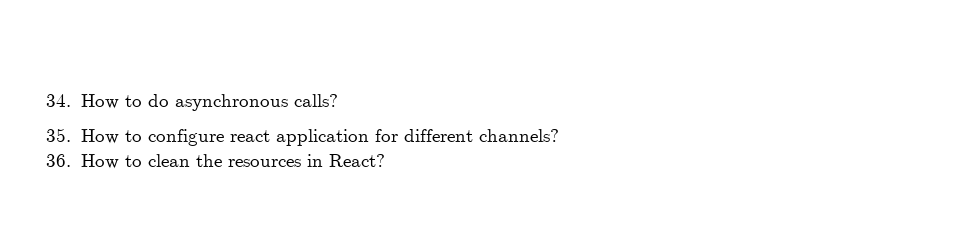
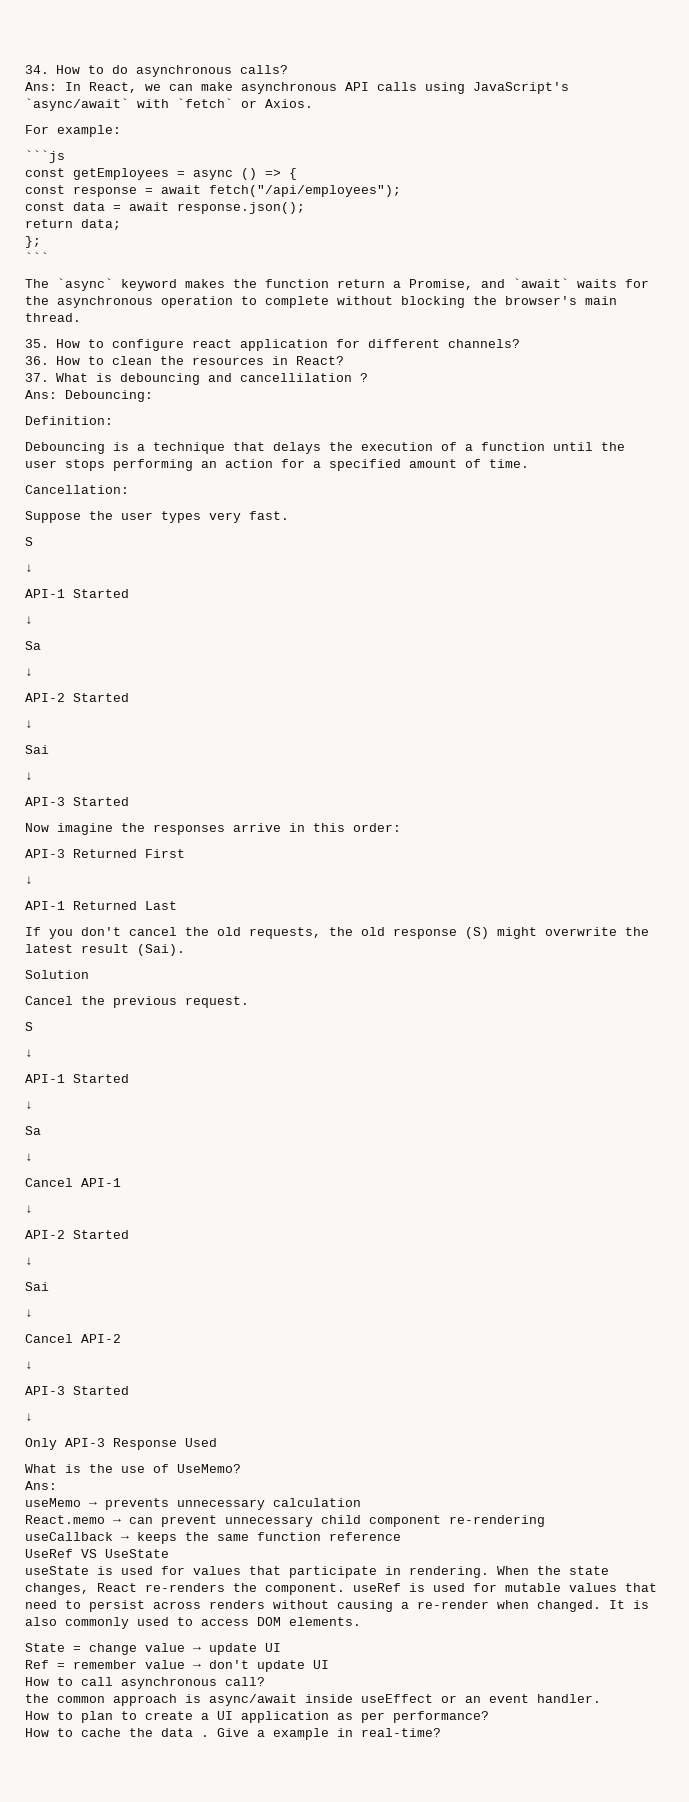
+ Ans: In React, we can make asynchronous API calls using JavaScript's `async/await` with `fetch` or Axios.
+ For example:
+ ```js
+ const getEmployees = async () => {
+ const response = await fetch("/api/employees");
+ const data = await response.json();
+ return data;
+ };
+ ```
+ The `async` keyword makes the function return a Promise, and `await` waits for the asynchronous operation to complete without blocking the browser's main thread.
+ 37. What is debouncing and cancellilation ?
+ Ans: Debouncing:
+ Definition:
+ Debouncing is a technique that delays the execution of a function until the user stops performing an action for a specified amount of time.
+ Cancellation:
+ Suppose the user types very fast.
+ S
+ ↓
+ API-1 Started
+ ↓
+ Sa
+ ↓
+ API-2 Started
+ ↓
+ Sai
+ ↓
+ API-3 Started
+ Now imagine the responses arrive in this order:
+ API-3 Returned First
+ ↓
+ API-1 Returned Last
+ If you don't cancel the old requests, the old response (S) might overwrite the latest result (Sai).
+ Solution
+ Cancel the previous request.
+ S
+ ↓
+ API-1 Started
+ ↓
+ Sa
+ ↓
+ Cancel API-1
+ ↓
+ API-2 Started
+ ↓
+ Sai
+ ↓
+ Cancel API-2
+ ↓
+ API-3 Started
+ ↓
+ Only API-3 Response Used
+ What is the use of UseMemo?
+ Ans:
+ useMemo → prevents unnecessary calculation
+ React.memo → can prevent unnecessary child component re-rendering
+ useCallback → keeps the same function reference
+ UseRef VS UseState
+ useState is used for values that participate in rendering. When the state changes, React re-renders the component. useRef is used for mutable values that need to persist across renders without causing a re-render when changed. It is also commonly used to access DOM elements.
+ State = change value → update UI
+ Ref = remember value → don't update UI
+ How to call asynchronous call?
+ the common approach is async/await inside useEffect or an event handler.
+ How to plan to create a UI application as per performance?
+ How to cache the data . Give a example in real-time?

